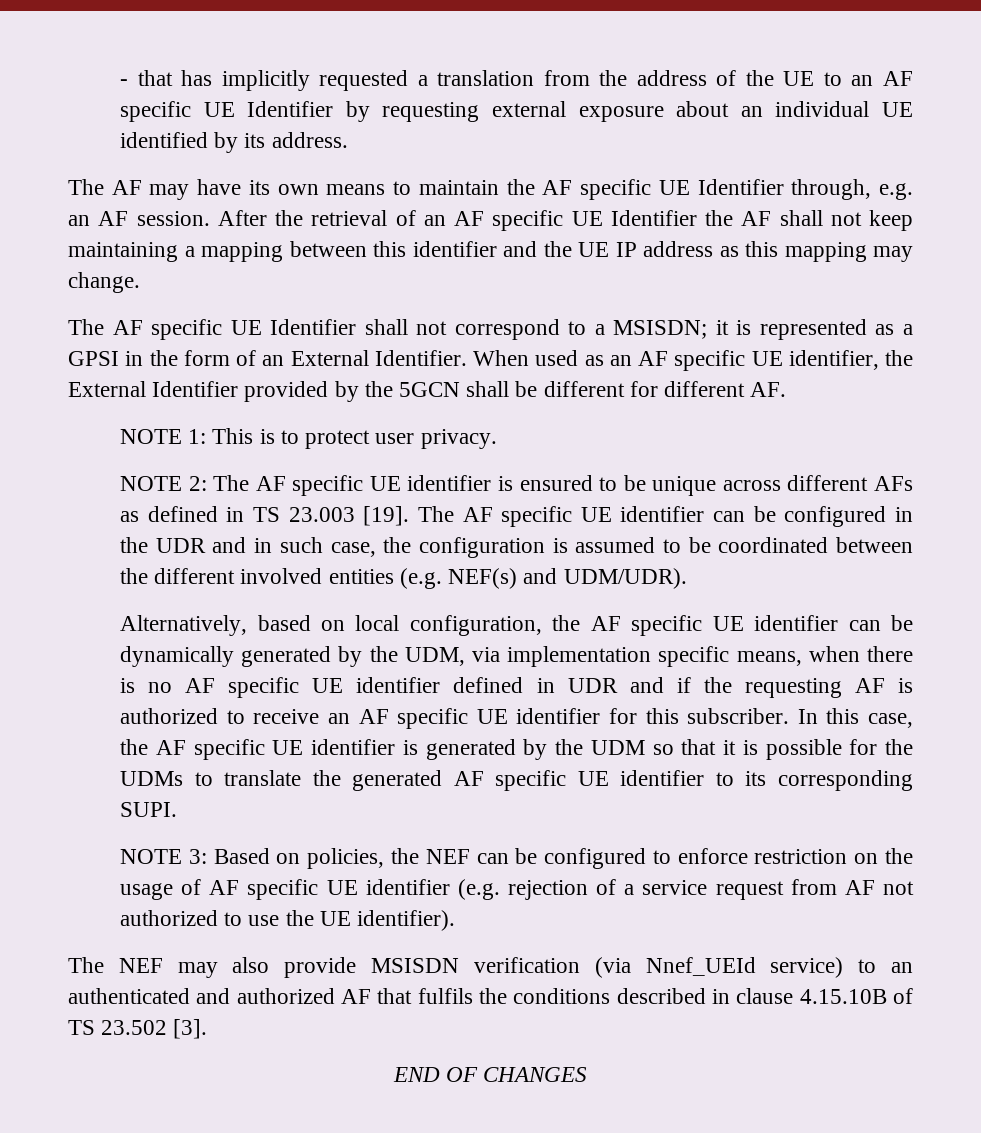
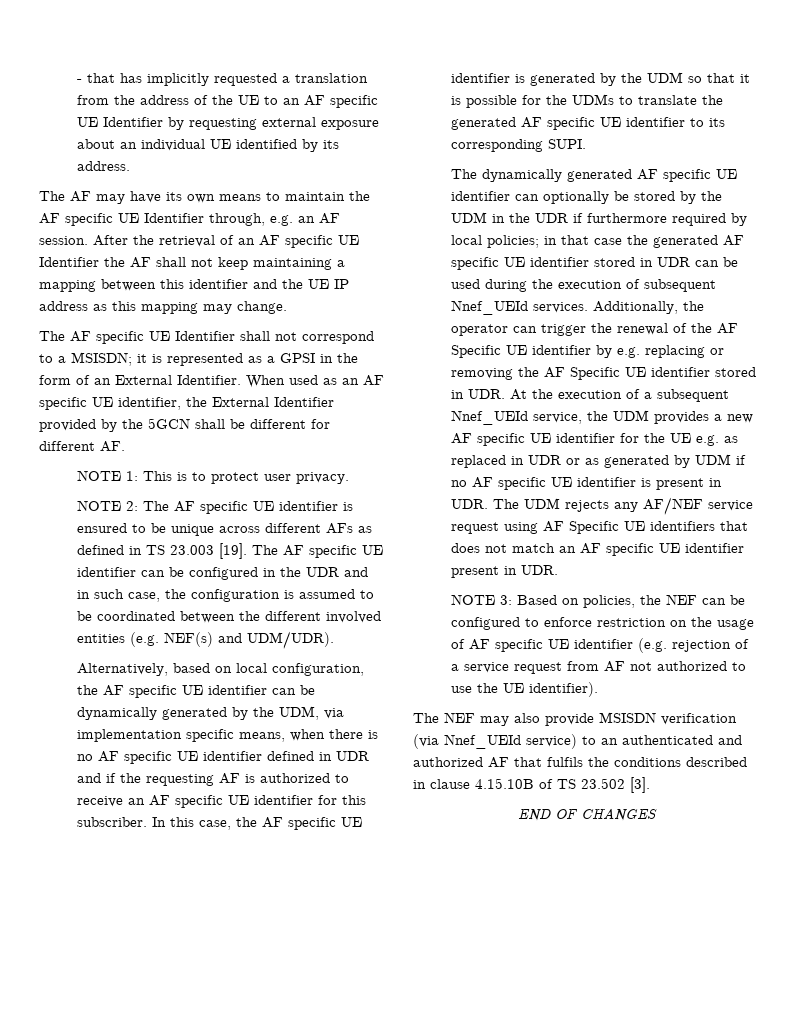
+ The dynamically generated AF specific UE identifier can optionally be stored by the UDM in the UDR if furthermore required by local policies; in that case the generated AF specific UE identifier stored in UDR can be used during the execution of subsequent Nnef_UEId services. Additionally, the operator can trigger the renewal of the AF Specific UE identifier by e.g. replacing or removing the AF Specific UE identifier stored in UDR. At the execution of a subsequent Nnef_UEId service, the UDM provides a new AF specific UE identifier for the UE e.g. as replaced in UDR or as generated by UDM if no AF specific UE identifier is present in UDR. The UDM rejects any AF/NEF service request using AF Specific UE identifiers that does not match an AF specific UE identifier present in UDR.

